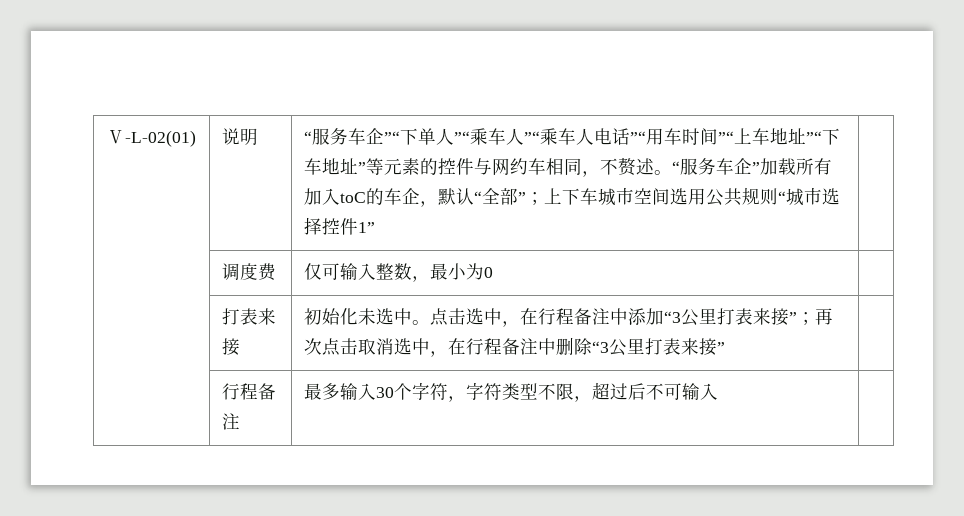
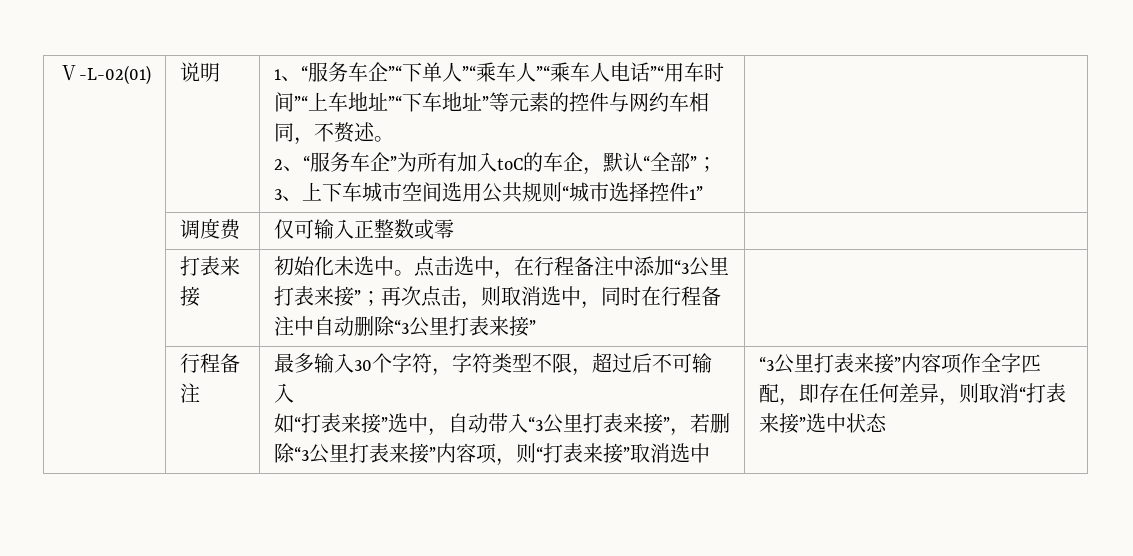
- “服务车企”“下单人”“乘车人”“乘车人电话”“用车时间”“上车地址”“下车地址”等元素的控件与网约车相同，不赘述。“服务车企”加载所有加入toC的车企，默认“全部”；上下车城市空间选用公共规则“城市选择控件1”
+ 1、“服务车企”“下单人”“乘车人”“乘车人电话”“用车时间”“上车地址”“下车地址”等元素的控件与网约车相同，不赘述。
+ 2、“服务车企”为所有加入toC的车企，默认“全部”；3、上下车城市空间选用公共规则“城市选择控件1”
- | 调度费 | 仅可输入整数，最小为0 |
+ | 调度费 | 仅可输入正整数或零 |
- | 打表来接 | 初始化未选中。点击选中，在行程备注中添加“3公里打表来接”；再次点击取消选中，在行程备注中删除“3公里打表来接” |
+ | 打表来接 | 初始化未选中。点击选中，在行程备注中添加“3公里打表来接”；再次点击，则取消选中，同时在行程备注中自动删除“3公里打表来接” |
+ 如“打表来接”选中，自动带入“3公里打表来接”，若删除“3公里打表来接”内容项，则“打表来接”取消选中 | “3公里打表来接”内容项作全字匹配，即存在任何差异，则取消“打表来接”选中状态

